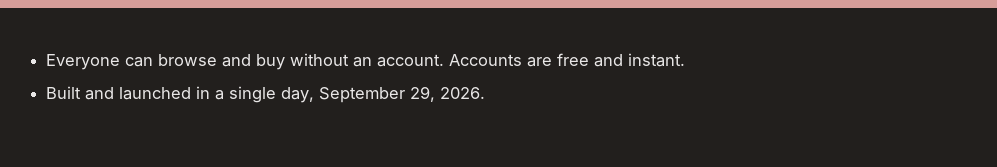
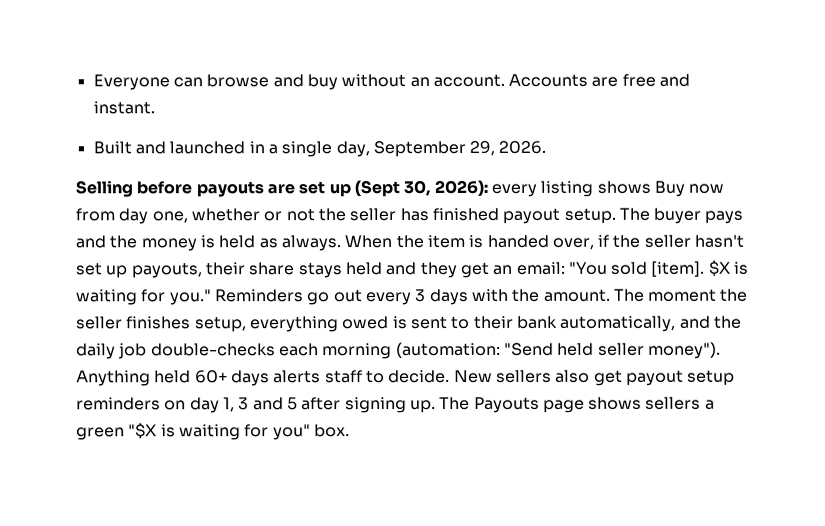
+ Selling before payouts are set up (Sept 30, 2026): every listing shows Buy now from day one, whether or not the seller has finished payout setup. The buyer pays and the money is held as always. When the item is handed over, if the seller hasn't set up payouts, their share stays held and they get an email: "You sold [item]. $X is waiting for you." Reminders go out every 3 days with the amount. The moment the seller finishes setup, everything owed is sent to their bank automatically, and the daily job double-checks each morning (automation: "Send held seller money"). Anything held 60+ days alerts staff to decide. New sellers also get payout setup reminders on day 1, 3 and 5 after signing up. The Payouts page shows sellers a green "$X is waiting for you" box.

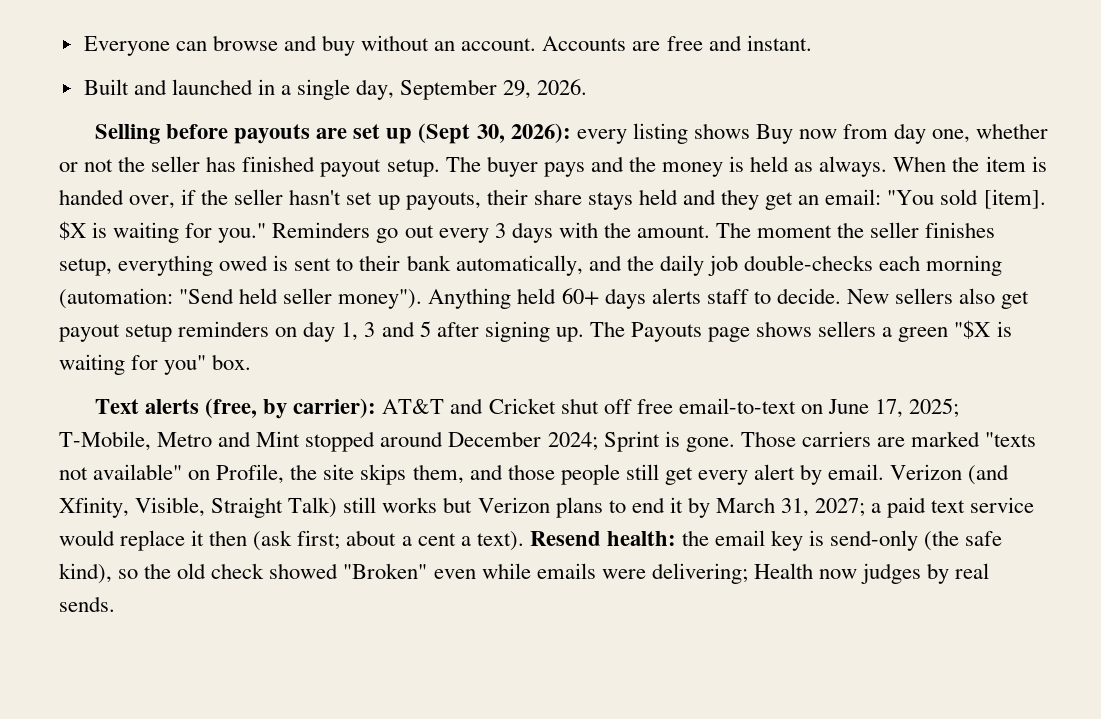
+ Text alerts (free, by carrier): AT&T and Cricket shut off free email-to-text on June 17, 2025; T-Mobile, Metro and Mint stopped around December 2024; Sprint is gone. Those carriers are marked "texts not available" on Profile, the site skips them, and those people still get every alert by email. Verizon (and Xfinity, Visible, Straight Talk) still works but Verizon plans to end it by March 31, 2027; a paid text service would replace it then (ask first; about a cent a text). Resend health: the email key is send-only (the safe kind), so the old check showed "Broken" even while emails were delivering; Health now judges by real sends.

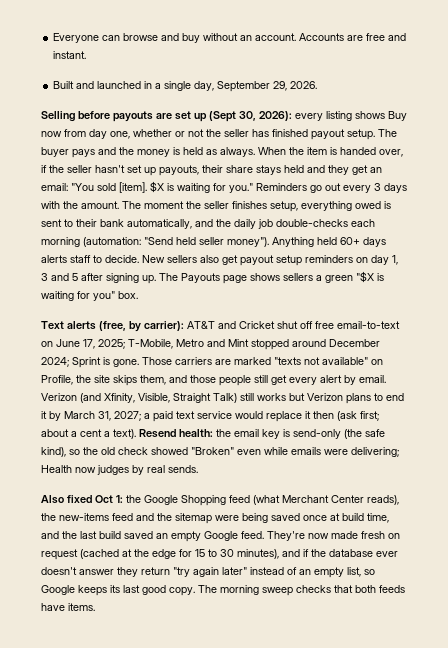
+ Also fixed Oct 1: the Google Shopping feed (what Merchant Center reads), the new-items feed and the sitemap were being saved once at build time, and the last build saved an empty Google feed. They're now made fresh on request (cached at the edge for 15 to 30 minutes), and if the database ever doesn't answer they return "try again later" instead of an empty list, so Google keeps its last good copy. The morning sweep checks that both feeds have items.

